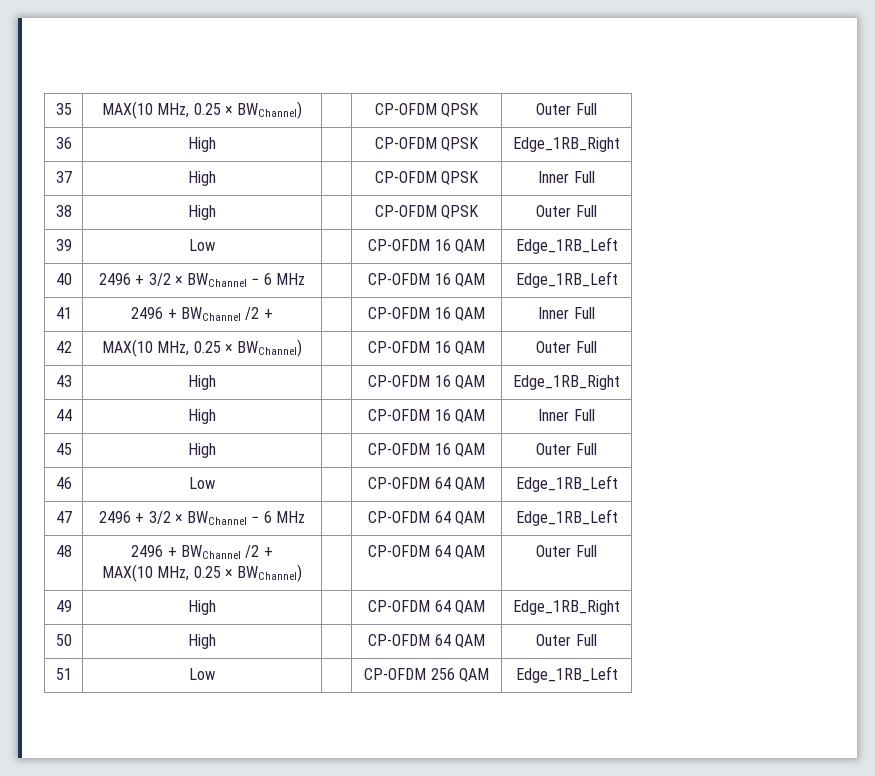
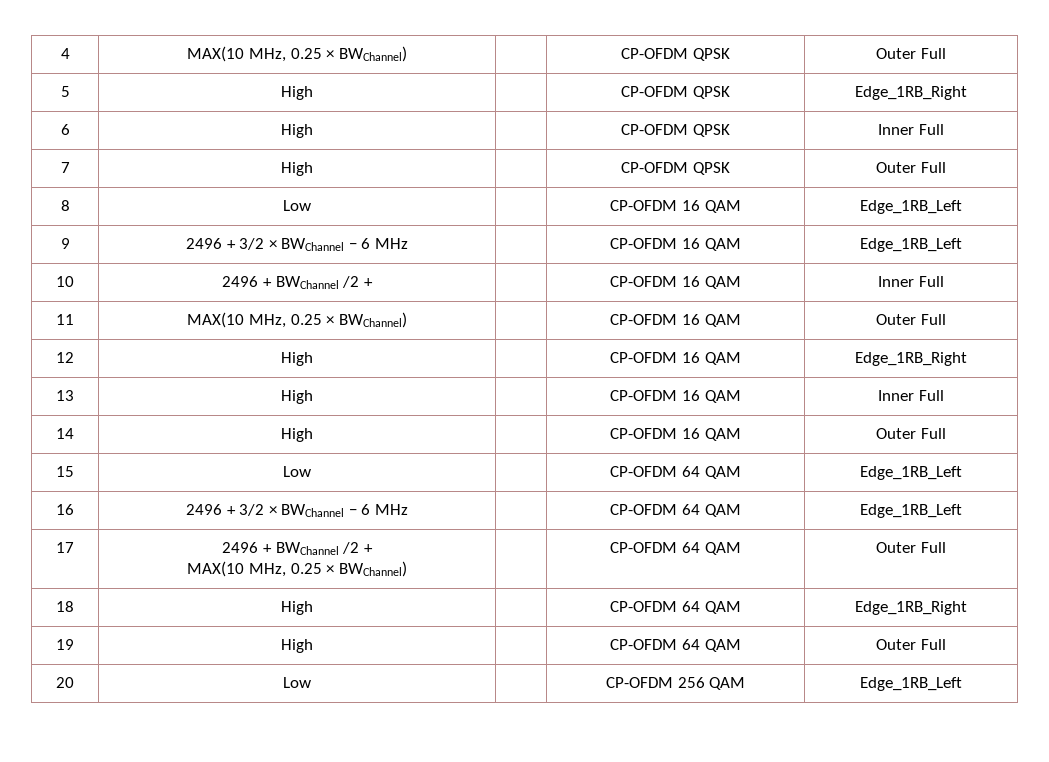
- 35 | MAX(10 MHz, 0.25 × BWChannel) | | CP-OFDM QPSK | Outer Full
+ 4 | MAX(10 MHz, 0.25 × BWChannel) | | CP-OFDM QPSK | Outer Full
- 36 | High | | CP-OFDM QPSK | Edge_1RB_Right
+ 5 | High | | CP-OFDM QPSK | Edge_1RB_Right
- 37 | High | | CP-OFDM QPSK | Inner Full
+ 6 | High | | CP-OFDM QPSK | Inner Full
- 38 | High | | CP-OFDM QPSK | Outer Full
+ 7 | High | | CP-OFDM QPSK | Outer Full
- 39 | Low | | CP-OFDM 16 QAM | Edge_1RB_Left
+ 8 | Low | | CP-OFDM 16 QAM | Edge_1RB_Left
- 40 | 2496 + 3/2 × BWChannel − 6 MHz | | CP-OFDM 16 QAM | Edge_1RB_Left
+ 9 | 2496 + 3/2 × BWChannel − 6 MHz | | CP-OFDM 16 QAM | Edge_1RB_Left
- 41 | 2496 + BWChannel /2 + | | CP-OFDM 16 QAM | Inner Full
+ 10 | 2496 + BWChannel /2 + | | CP-OFDM 16 QAM | Inner Full
- 42 | MAX(10 MHz, 0.25 × BWChannel) | | CP-OFDM 16 QAM | Outer Full
+ 11 | MAX(10 MHz, 0.25 × BWChannel) | | CP-OFDM 16 QAM | Outer Full
- 43 | High | | CP-OFDM 16 QAM | Edge_1RB_Right
+ 12 | High | | CP-OFDM 16 QAM | Edge_1RB_Right
- 44 | High | | CP-OFDM 16 QAM | Inner Full
+ 13 | High | | CP-OFDM 16 QAM | Inner Full
- 45 | High | | CP-OFDM 16 QAM | Outer Full
+ 14 | High | | CP-OFDM 16 QAM | Outer Full
- 46 | Low | | CP-OFDM 64 QAM | Edge_1RB_Left
+ 15 | Low | | CP-OFDM 64 QAM | Edge_1RB_Left
- 47 | 2496 + 3/2 × BWChannel − 6 MHz | | CP-OFDM 64 QAM | Edge_1RB_Left
+ 16 | 2496 + 3/2 × BWChannel − 6 MHz | | CP-OFDM 64 QAM | Edge_1RB_Left
- 48 | 2496 + BWChannel /2 +
+ 17 | 2496 + BWChannel /2 +
- 49 | High | | CP-OFDM 64 QAM | Edge_1RB_Right
+ 18 | High | | CP-OFDM 64 QAM | Edge_1RB_Right
- 50 | High | | CP-OFDM 64 QAM | Outer Full
+ 19 | High | | CP-OFDM 64 QAM | Outer Full
- 51 | Low | | CP-OFDM 256 QAM | Edge_1RB_Left
+ 20 | Low | | CP-OFDM 256 QAM | Edge_1RB_Left

